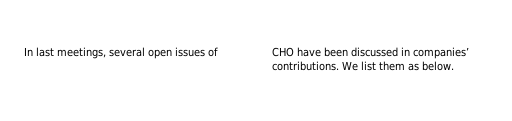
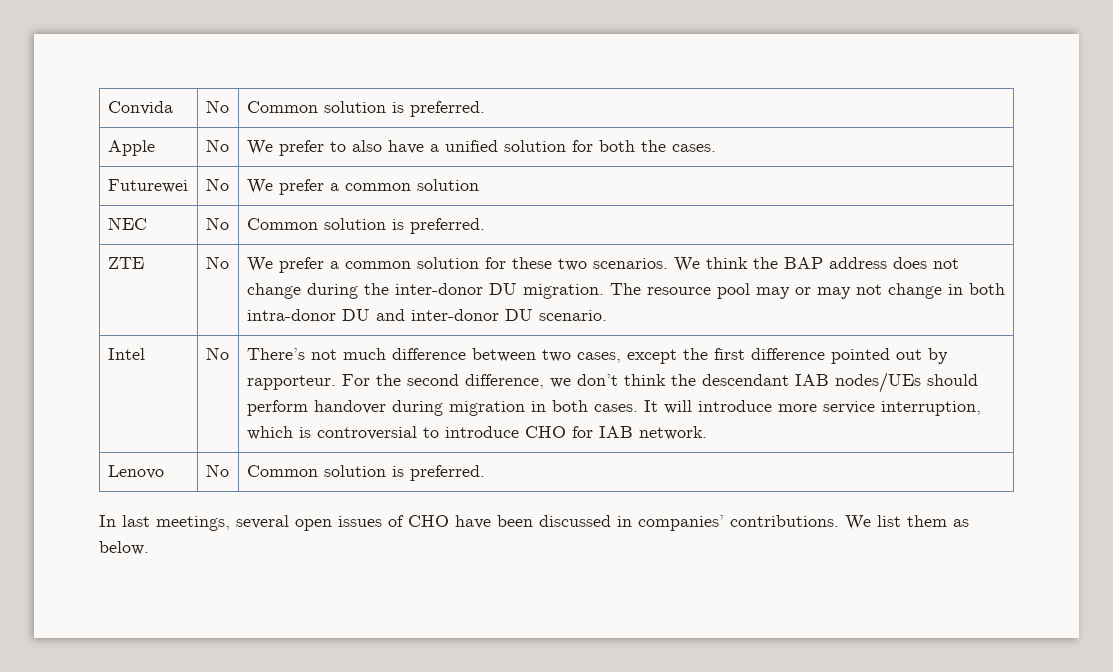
+ Convida | No | Common solution is preferred.
+ Apple | No | We prefer to also have a unified solution for both the cases.
+ Futurewei | No | We prefer a common solution
+ NEC | No | Common solution is preferred.
+ ZTE | No | We prefer a common solution for these two scenarios. We think the BAP address does not change during the inter-donor DU migration. The resource pool may or may not change in both intra-donor DU and inter-donor DU scenario.
+ Intel | No | There’s not much difference between two cases, except the first difference pointed out by rapporteur. For the second difference, we don’t think the descendant IAB nodes/UEs should perform handover during migration in both cases. It will introduce more service interruption, which is controversial to introduce CHO for IAB network.
+ Lenovo | No | Common solution is preferred.

